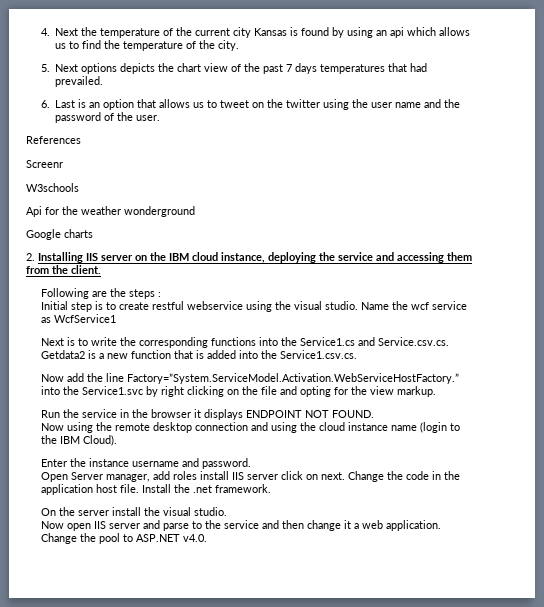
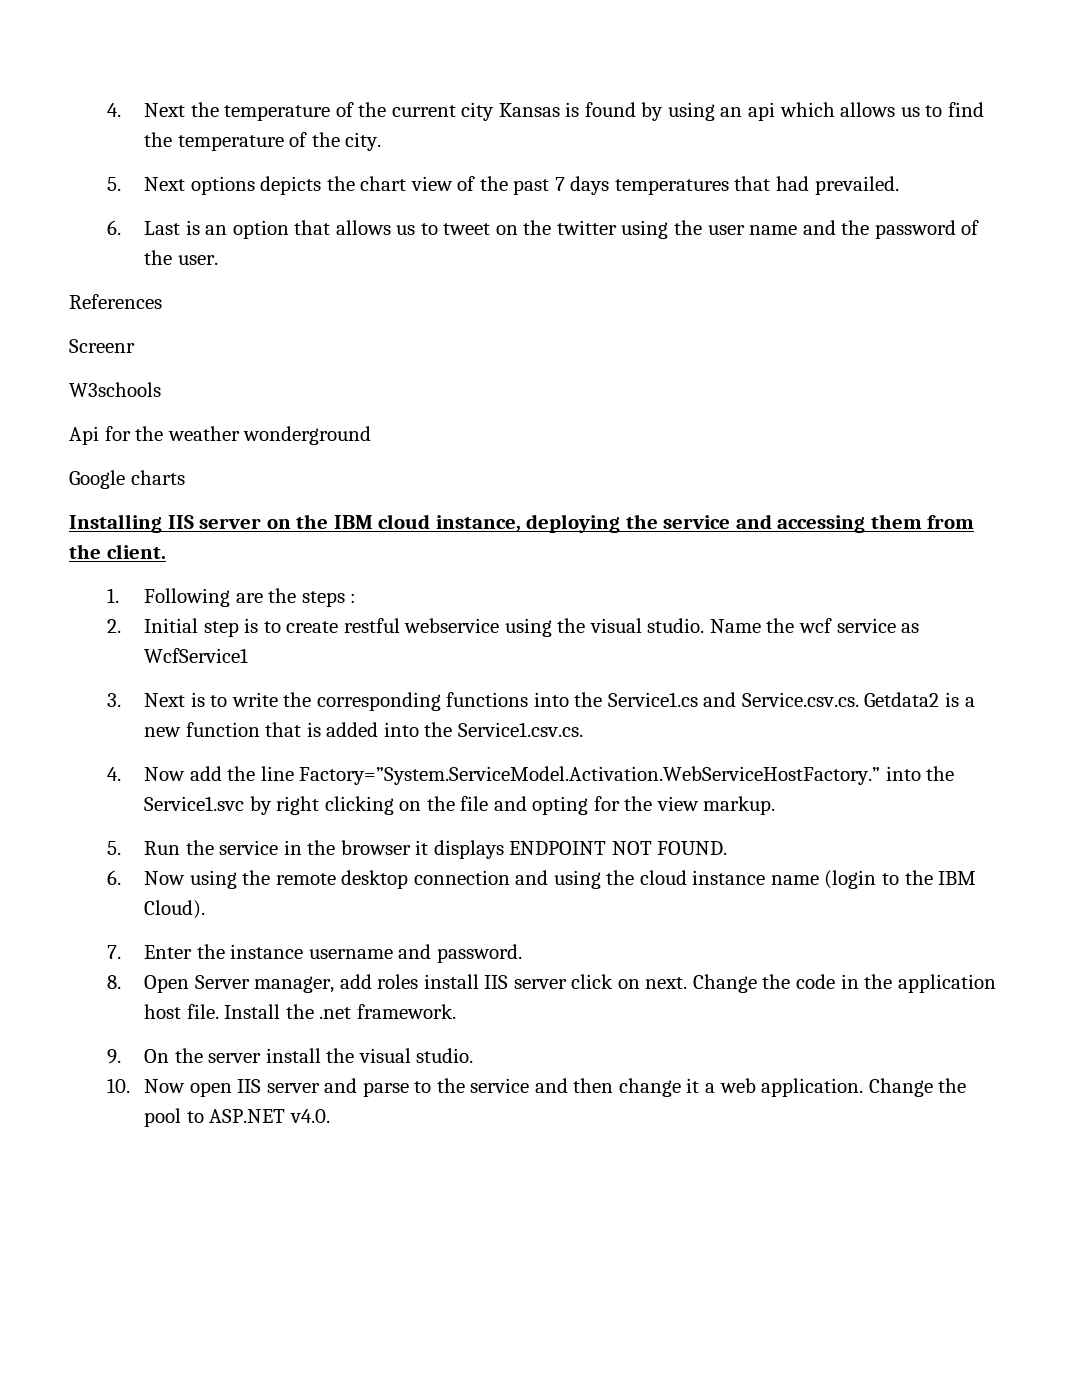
- 2. Installing IIS server on the IBM cloud instance, deploying the service and accessing them from the client.
+ Installing IIS server on the IBM cloud instance, deploying the service and accessing them from the client.
- Following are the steps :
+ 1. Following are the steps :
- Initial step is to create restful webservice using the visual studio.
+ 2. Initial step is to create restful webservice using the visual studio.
- Next is to write the corresponding functions into the Service1.cs and Service.csv.cs. Getdata2 is a new function that is added into the Service1.csv.cs.
+ 3. Next is to write the corresponding functions into the Service1.cs and Service.csv.cs. Getdata2 is a new function that is added into the Service1.csv.cs.
- Now add the line Factory=”System.ServiceModel.Activation.WebServiceHostFactory.” into the Service1.svc by right clicking on the file and opting for the view markup.
+ 4. Now add the line Factory=”System.ServiceModel.Activation.WebServiceHostFactory.” into the Service1.svc by right clicking on the file and opting for the view markup.
- Run the service in the browser it displays ENDPOINT NOT FOUND.
+ 5. Run the service in the browser it displays ENDPOINT NOT FOUND.
- Now using the remote desktop connection and using the cloud instance name (login to the IBM Cloud).
+ 6. Now using the remote desktop connection and using the cloud instance name (login to the IBM Cloud).
- Enter the instance username and password.
+ 7. Enter the instance username and password.
- Open Server manager, add roles install IIS server click on next.
+ 8. Open Server manager, add roles install IIS server click on next.
- On the server install the visual studio.
+ 9. On the server install the visual studio.
- Now open IIS server and parse to the service and then change it a web application.
+ 10. Now open IIS server and parse to the service and then change it a web application.

